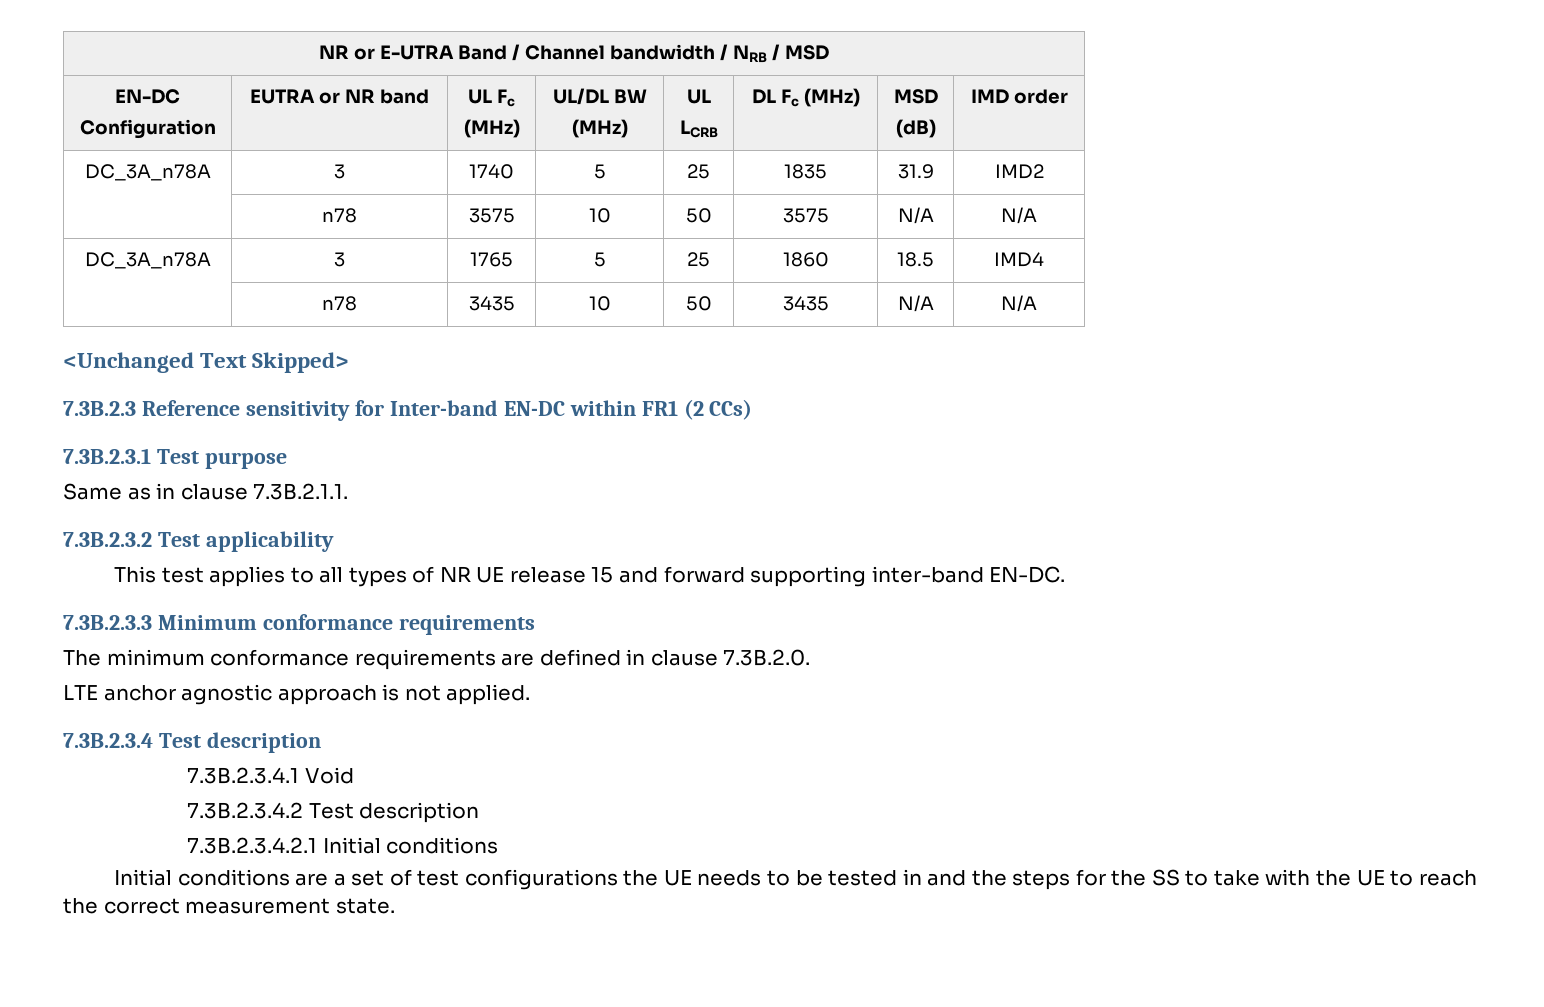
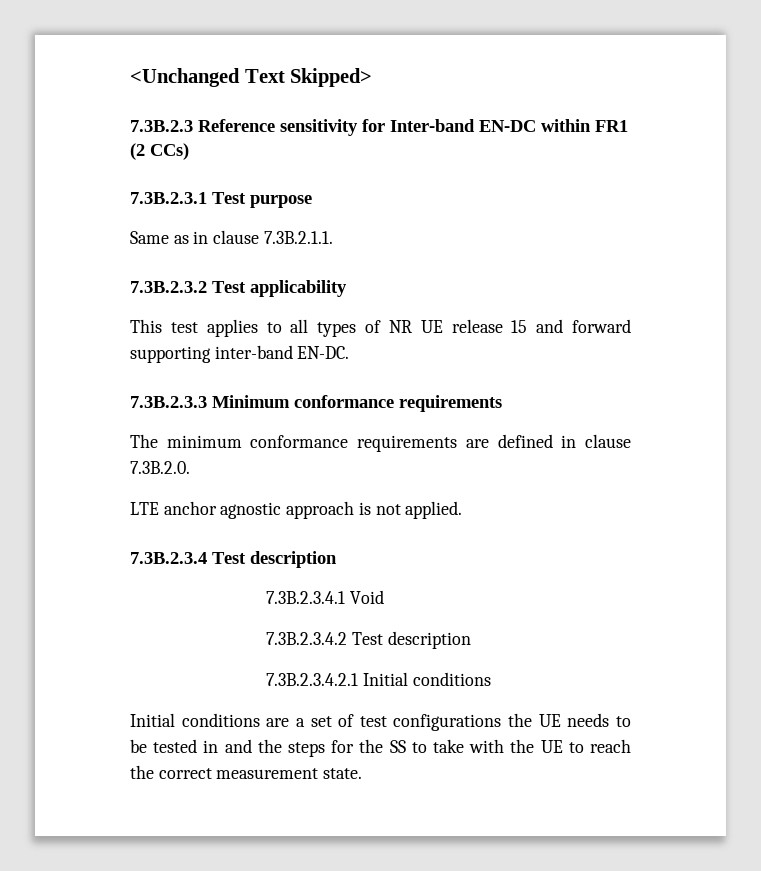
- NR or E-UTRA Band / Channel bandwidth / NRB / MSD
- EN-DC
- Configuration | EUTRA or NR band | UL Fc
- (MHz) | UL/DL BW
- (MHz) | UL
- LCRB | DL Fc (MHz) | MSD
- (dB) | IMD order
- DC_3A_n78A | 3 | 1740 | 5 | 25 | 1835 | 31.9 | IMD2
- | n78 | 3575 | 10 | 50 | 3575 | N/A | N/A
- DC_3A_n78A | 3 | 1765 | 5 | 25 | 1860 | 18.5 | IMD4
- | n78 | 3435 | 10 | 50 | 3435 | N/A | N/A

